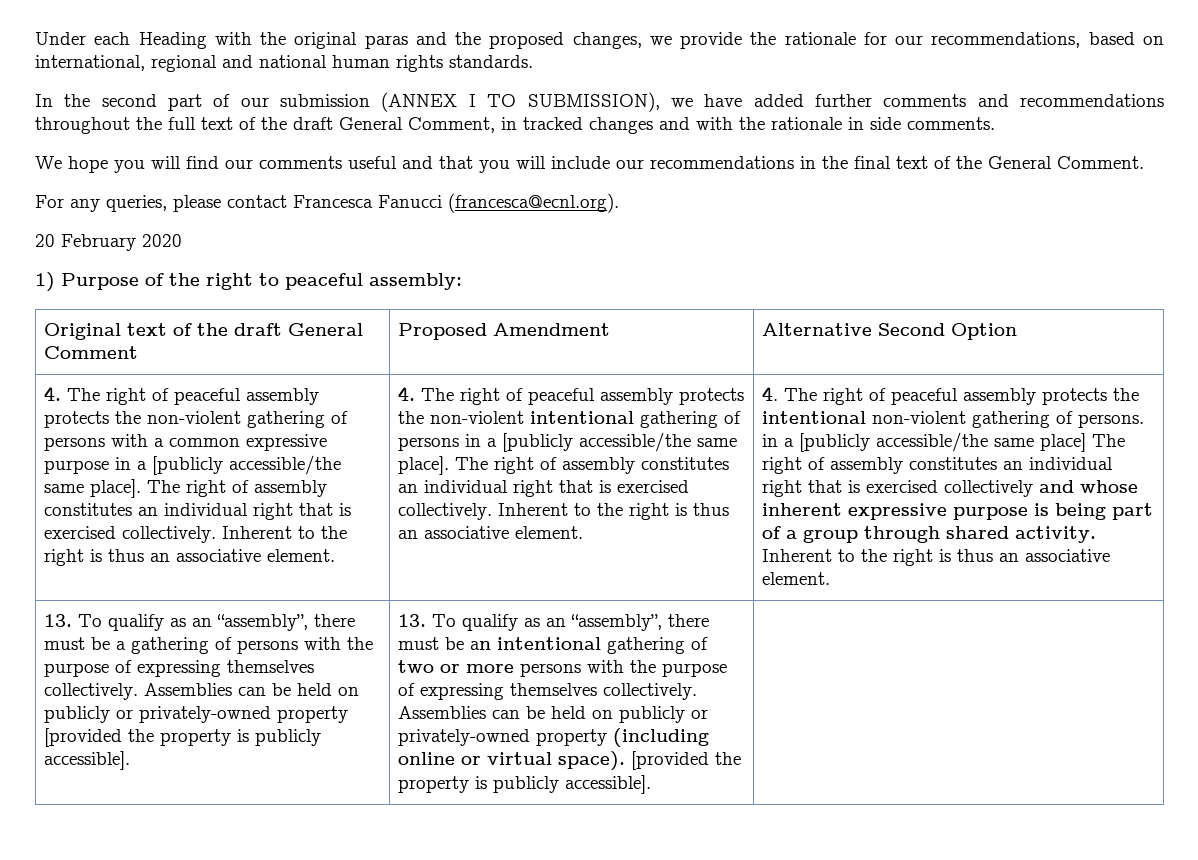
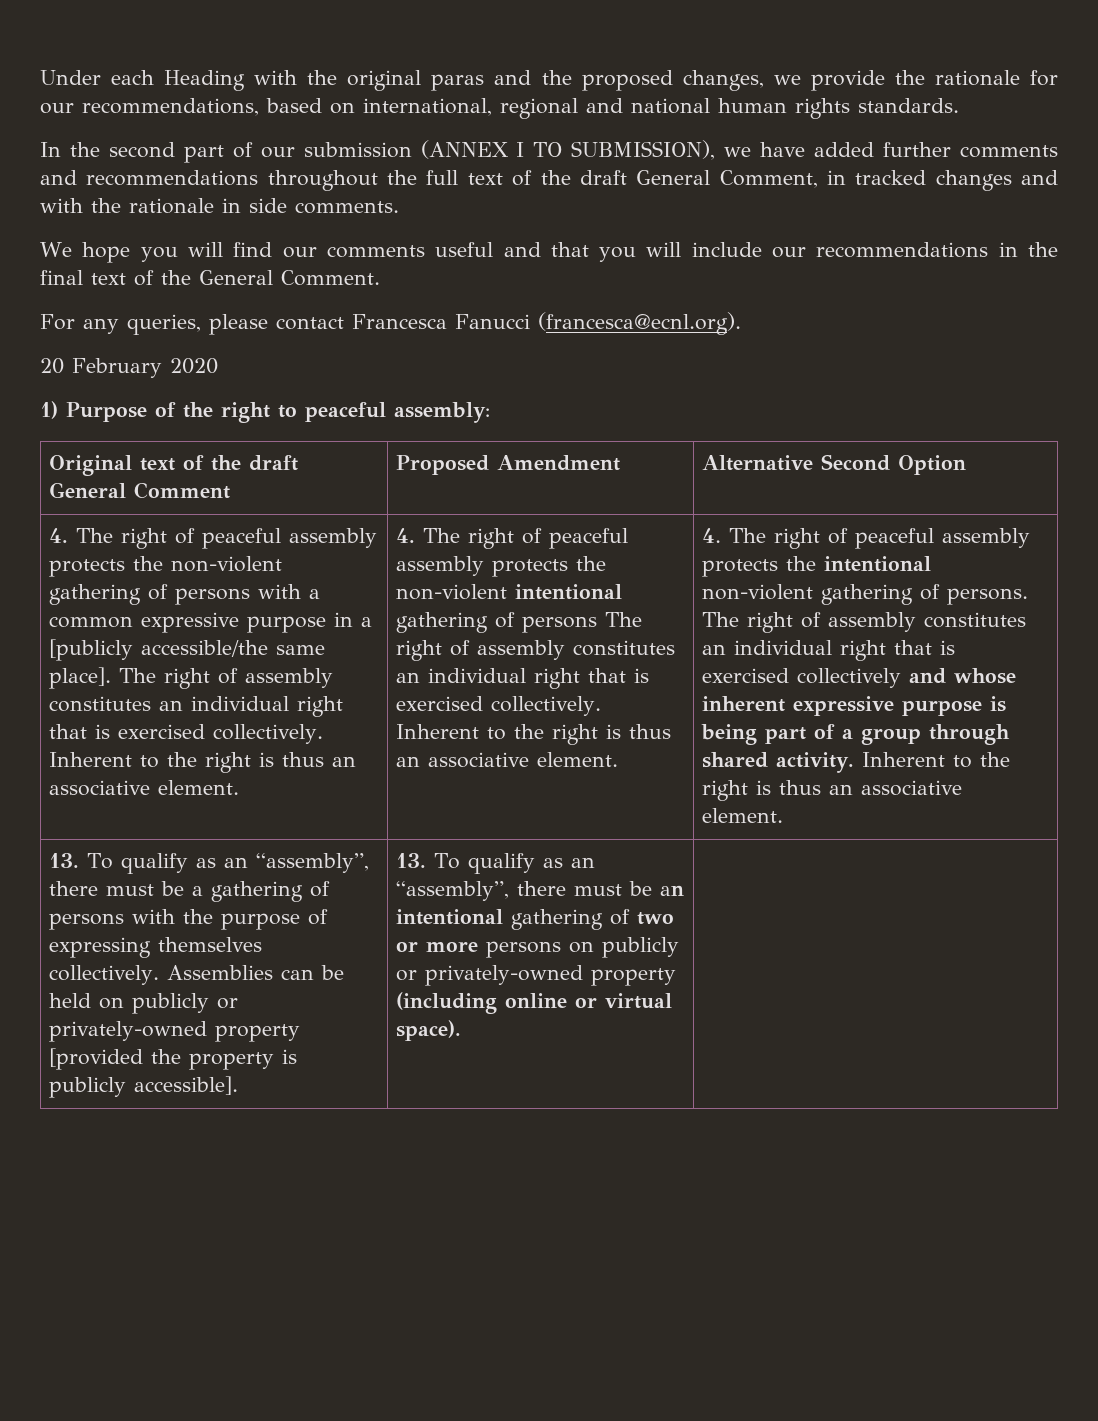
- 4. The right of peaceful assembly protects the non-violent intentional gathering of persons in a [publicly accessible/the same place]. The right of assembly constitutes an individual right that is exercised collectively.
+ 4. The right of peaceful assembly protects the non-violent intentional gathering of persons The right of assembly constitutes an individual right that is exercised collectively.
- 4. The right of peaceful assembly protects the intentional non-violent gathering of persons. in a [publicly accessible/the same place] The right of assembly constitutes an individual right that is exercised collectively and whose inherent expressive purpose is being part of a group through shared activity.
+ 4. The right of peaceful assembly protects the intentional non-violent gathering of persons. The right of assembly constitutes an individual right that is exercised collectively and whose inherent expressive purpose is being part of a group through shared activity.
- 13. To qualify as an “assembly”, there must be an intentional gathering of two or more persons with the purpose of expressing themselves collectively. Assemblies can be held on publicly or privately-owned property (including online or virtual space). [provided the property is publicly accessible].
+ 13. To qualify as an “assembly”, there must be an intentional gathering of two or more persons on publicly or privately-owned property (including online or virtual space).

